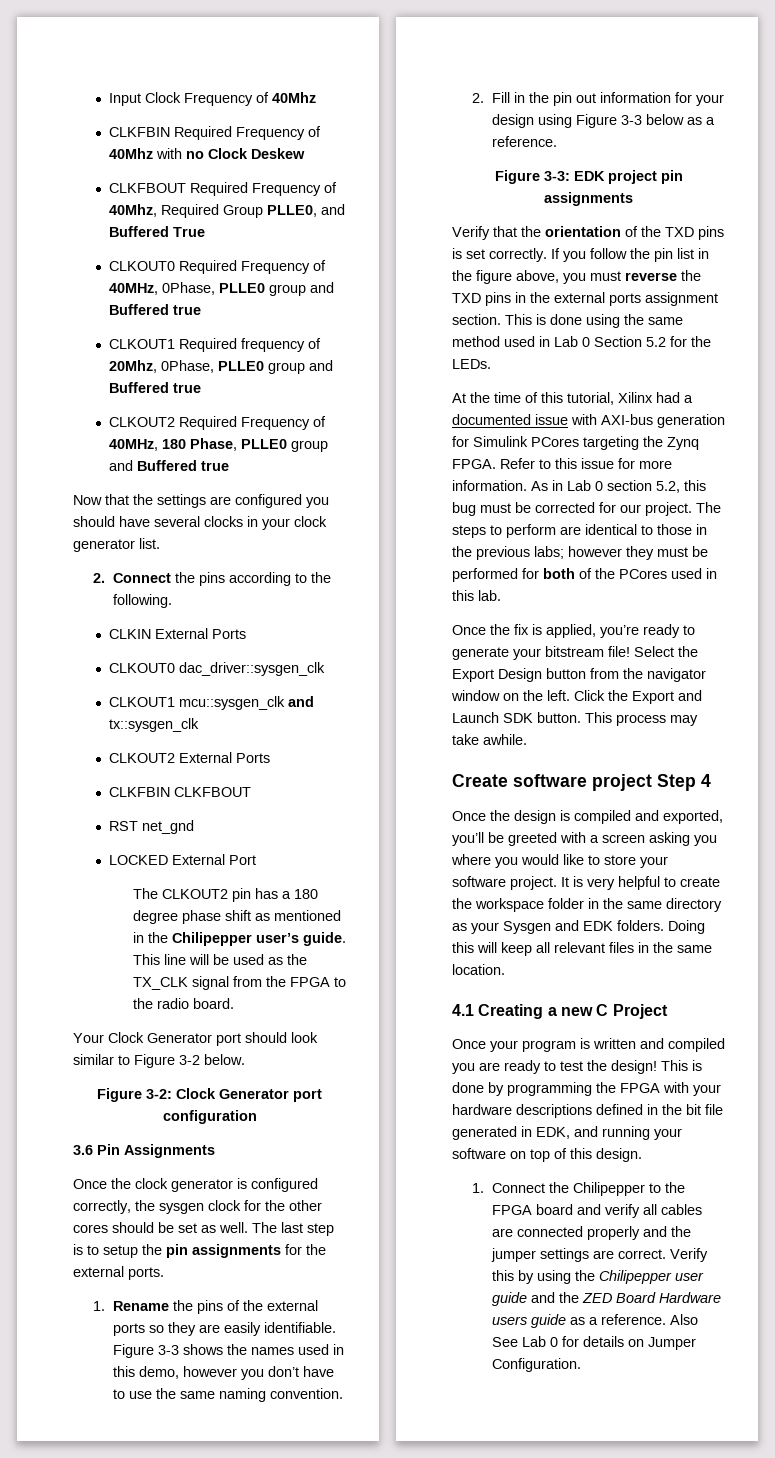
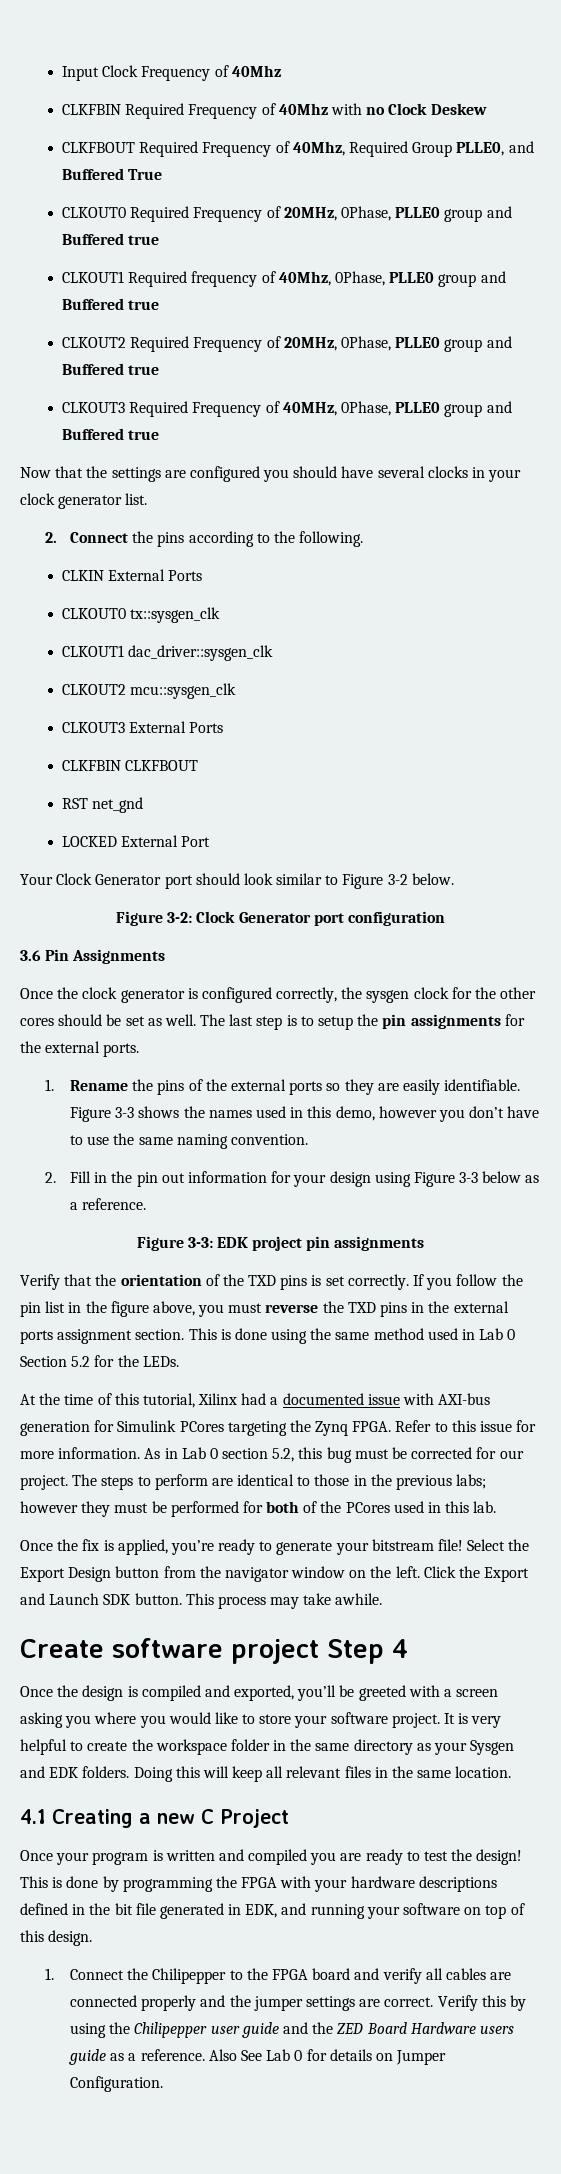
- CLKOUT0 Required Frequency of 40MHz, 0Phase, PLLE0 group and Buffered true
+ CLKOUT0 Required Frequency of 20MHz, 0Phase, PLLE0 group and Buffered true
- CLKOUT1 Required frequency of 20Mhz, 0Phase, PLLE0 group and Buffered true
+ CLKOUT1 Required frequency of 40Mhz, 0Phase, PLLE0 group and Buffered true
- CLKOUT2 Required Frequency of 40MHz, 180 Phase, PLLE0 group and Buffered true
+ CLKOUT2 Required Frequency of 20MHz, 0Phase, PLLE0 group and Buffered true
+ CLKOUT3 Required Frequency of 40MHz, 0Phase, PLLE0 group and Buffered true
- CLKOUT0 dac_driver::sysgen_clk
+ CLKOUT0 tx::sysgen_clk
+ CLKOUT1 dac_driver::sysgen_clk
- CLKOUT1 mcu::sysgen_clk and tx::sysgen_clk
- CLKOUT2 External Ports
+ CLKOUT2 mcu::sysgen_clk
+ CLKOUT3 External Ports
- The CLKOUT2 pin has a 180 degree phase shift as mentioned in the Chilipepper user’s guide. This line will be used as the TX_CLK signal from the FPGA to the radio board.

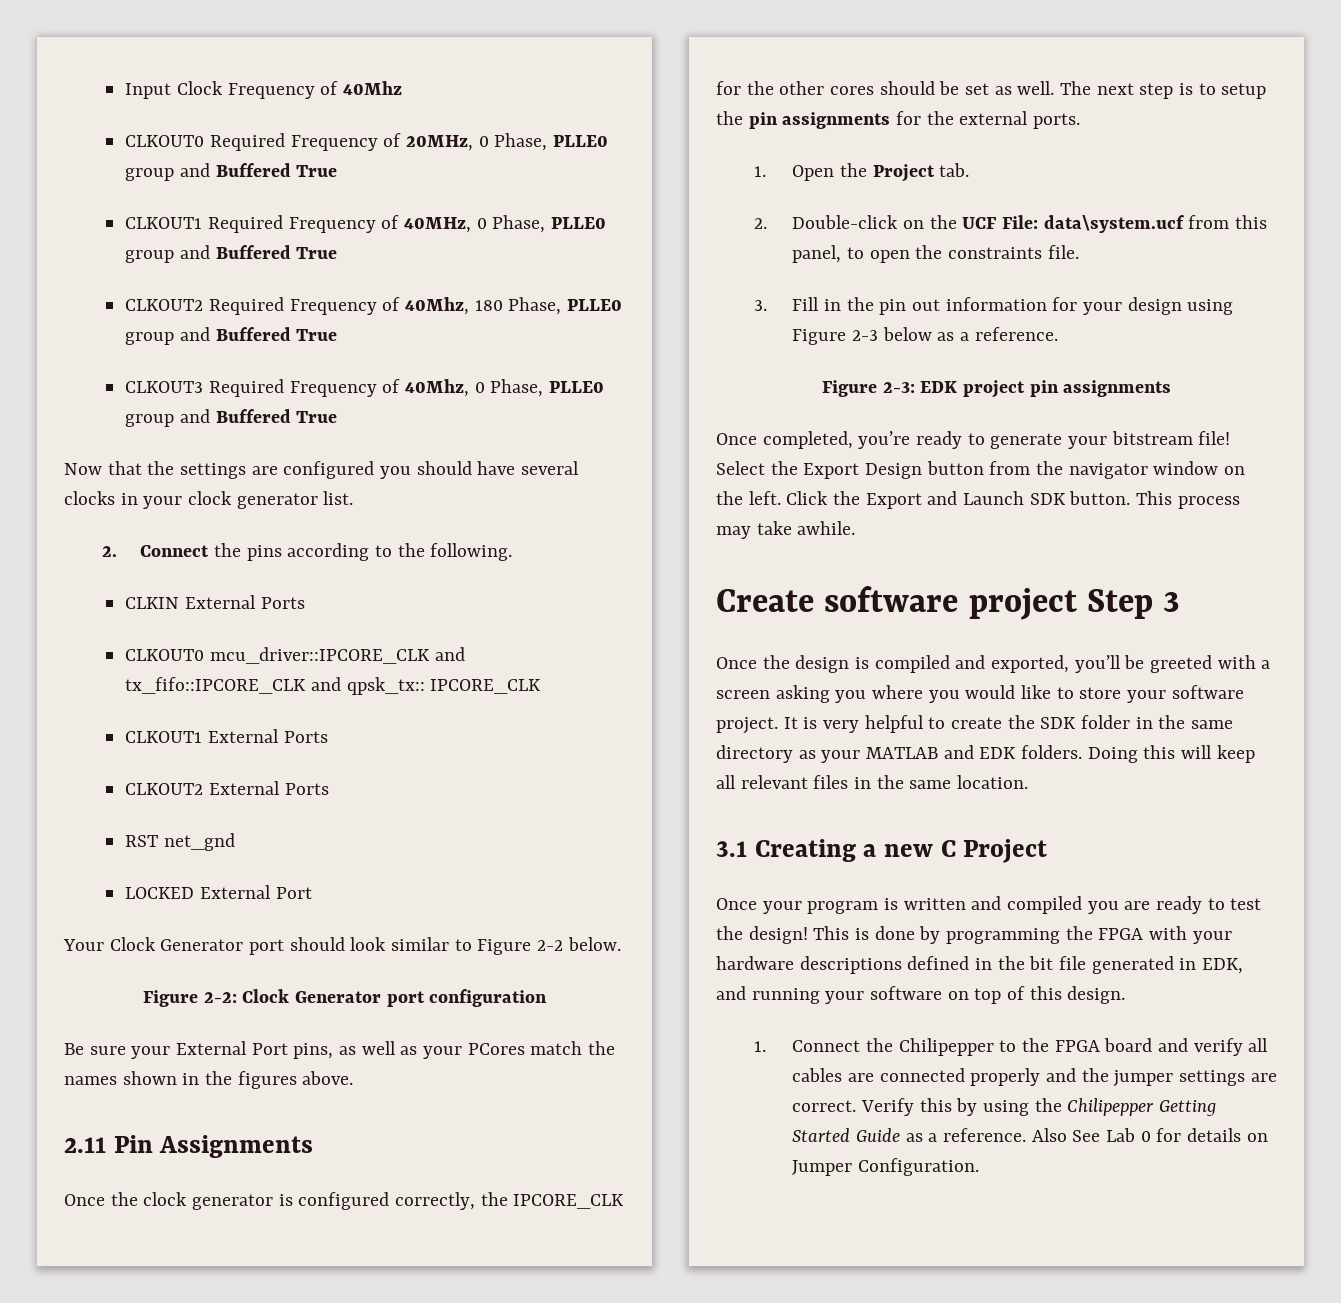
- CLKFBIN Required Frequency of 40Mhz with no Clock Deskew
- CLKFBOUT Required Frequency of 40Mhz, Required Group PLLE0, and Buffered True
- CLKOUT0 Required Frequency of 20MHz, 0Phase, PLLE0 group and Buffered true
+ CLKOUT0 Required Frequency of 20MHz, 0 Phase, PLLE0 group and Buffered True
- CLKOUT1 Required frequency of 40Mhz, 0Phase, PLLE0 group and Buffered true
+ CLKOUT1 Required Frequency of 40MHz, 0 Phase, PLLE0 group and Buffered True
- CLKOUT2 Required Frequency of 20MHz, 0Phase, PLLE0 group and Buffered true
+ CLKOUT2 Required Frequency of 40Mhz, 180 Phase, PLLE0 group and Buffered True
- CLKOUT3 Required Frequency of 40MHz, 0Phase, PLLE0 group and Buffered true
+ CLKOUT3 Required Frequency of 40Mhz, 0 Phase, PLLE0 group and Buffered True
- CLKOUT0 tx::sysgen_clk
- CLKOUT1 dac_driver::sysgen_clk
- CLKOUT2 mcu::sysgen_clk
- CLKOUT3 External Ports
- CLKFBIN CLKFBOUT
+ CLKOUT0 mcu_driver::IPCORE_CLK and tx_fifo::IPCORE_CLK and qpsk_tx:: IPCORE_CLK
+ CLKOUT1 External Ports
+ CLKOUT2 External Ports
- Your Clock Generator port should look similar to Figure 3-2 below.
+ Your Clock Generator port should look similar to Figure 2-2 below.
- Figure 3-2: Clock Generator port configuration
+ Figure 2-2: Clock Generator port configuration
- 3.6 Pin Assignments
+ Be sure your External Port pins, as well as your PCores match the names shown in the figures above.
+ 2.11 Pin Assignments
- Once the clock generator is configured correctly, the sysgen clock for the other cores should be set as well.
+ Once the clock generator is configured correctly, the IPCORE_CLK for the other cores should be set as well.
- The last step is to setup the pin assignments for the external ports.
+ The next step is to setup the pin assignments for the external ports.
- 1. Rename the pins of the external ports so they are easily identifiable. Figure 3-3 shows the names used in this demo, however you don’t have to use the same naming convention.
- 2. Fill in the pin out information for your design using Figure 3-3 below as a reference.
+ 1. Open the Project tab.
+ 2. Double-click on the UCF File: data\system.ucf from this panel, to open the constraints file.
+ 3. Fill in the pin out information for your design using Figure 2-3 below as a reference.
- Figure 3-3: EDK project pin assignments
+ Figure 2-3: EDK project pin assignments
- Verify that the orientation of the TXD pins is set correctly. If you follow the pin list in the figure above, you must reverse the TXD pins in the external ports assignment section. This is done using the same method used in Lab 0 Section 5.2 for the LEDs.
- At the time of this tutorial, Xilinx had a documented issue with AXI-bus generation for Simulink PCores targeting the Zynq FPGA. Refer to this issue for more information. As in Lab 0 section 5.2, this bug must be corrected for our project. The steps to perform are identical to those in the previous labs; however they must be performed for both of the PCores used in this lab.
- Once the fix is applied, you’re ready to generate your bitstream file!
+ Once completed, you’re ready to generate your bitstream file!
- Create software project Step 4
+ Create software project Step 3
- It is very helpful to create the workspace folder in the same directory as your Sysgen and EDK folders.
+ It is very helpful to create the SDK folder in the same directory as your MATLAB and EDK folders.
- 4.1 Creating a new C Project
+ 3.1 Creating a new C Project
- Verify this by using the Chilipepper user guide and the ZED Board Hardware users guide as a reference.
+ Verify this by using the Chilipepper Getting Started Guide as a reference.

